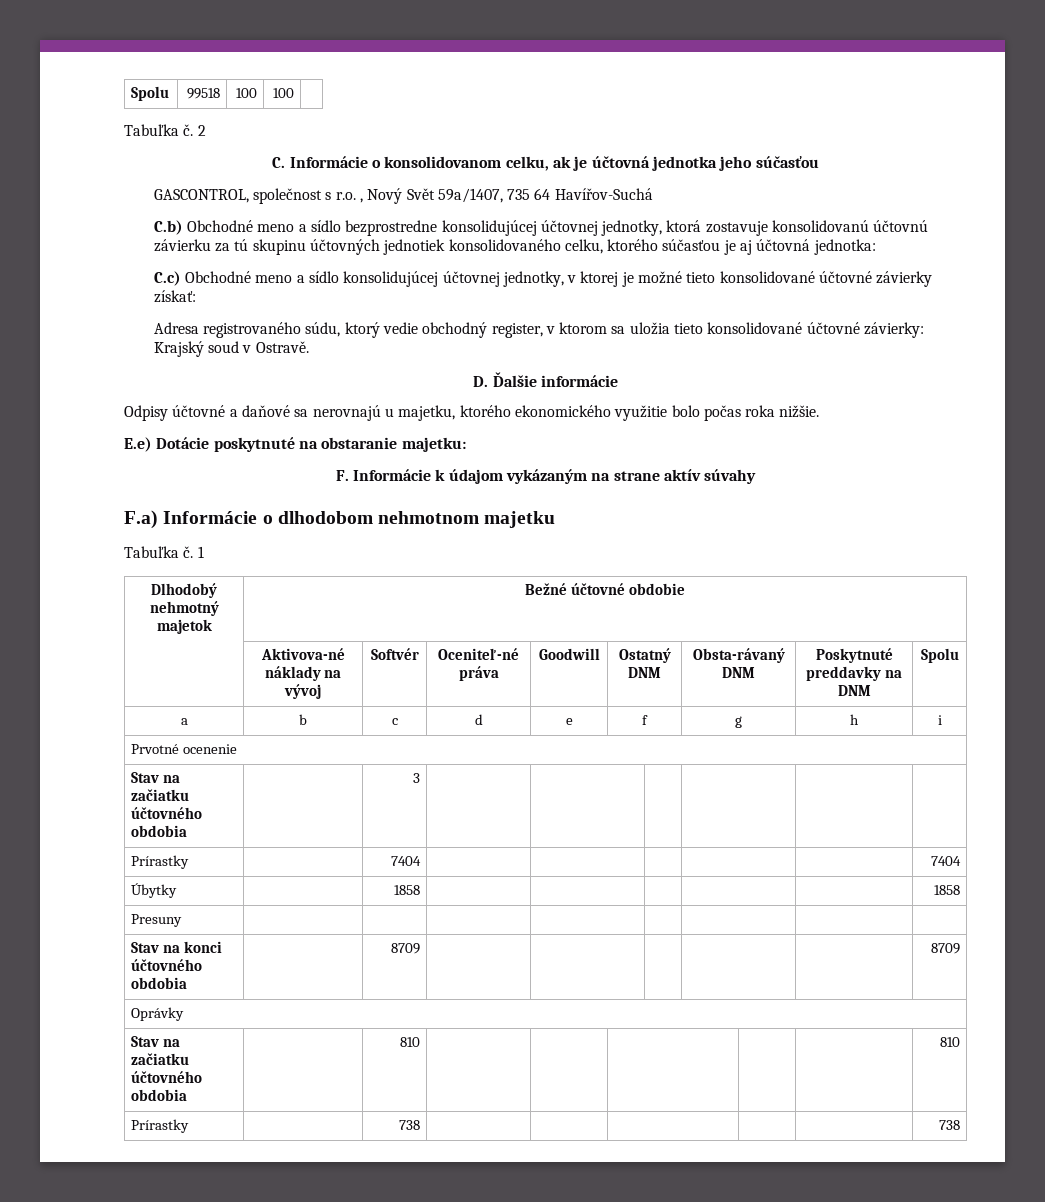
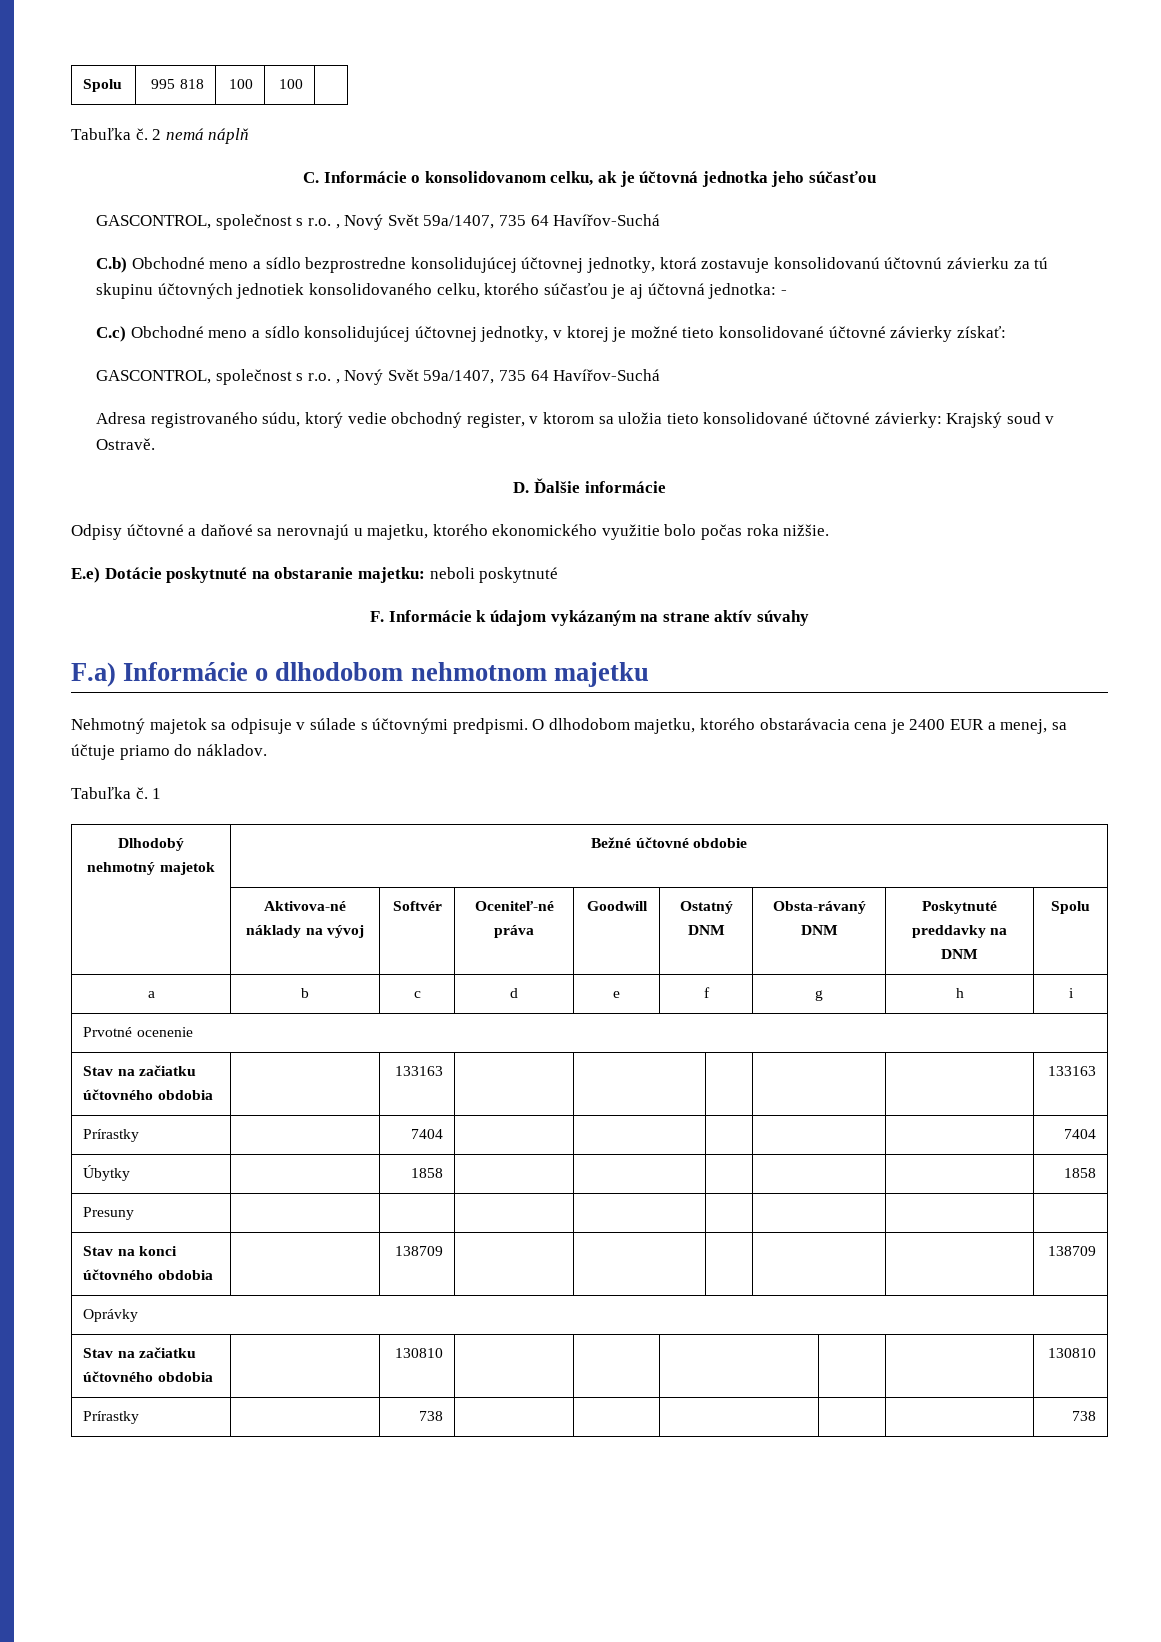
- Spolu | 99518 | 100 | 100 |
+ Spolu | 995 818 | 100 | 100 |
- 2
+ 2 nemá náplň
- C.b) Obchodné meno a sídlo bezprostredne konsolidujúcej účtovnej jednotky, ktorá zostavuje konsolidovanú účtovnú závierku za tú skupinu účtovných jednotiek konsolidovaného celku, ktorého súčasťou je aj účtovná jednotka:
+ C.b) Obchodné meno a sídlo bezprostredne konsolidujúcej účtovnej jednotky, ktorá zostavuje konsolidovanú účtovnú závierku za tú skupinu účtovných jednotiek konsolidovaného celku, ktorého súčasťou je aj účtovná jednotka: -
  C.c) Obchodné meno a sídlo konsolidujúcej účtovnej jednotky, v ktorej je možné tieto konsolidované účtovné závierky získať:
+ GASCONTROL, společnost s r.o. , Nový Svět 59a/1407, 735 64 Havířov-Suchá
- E.e) Dotácie poskytnuté na obstaranie majetku:
+ E.e) Dotácie poskytnuté na obstaranie majetku: neboli poskytnuté
+ Nehmotný majetok sa odpisuje v súlade s účtovnými predpismi. O dlhodobom majetku, ktorého obstarávacia cena je 2400 EUR a menej, sa účtuje priamo do nákladov.
- Stav na začiatku účtovného obdobia | | 3 | | | | | |
+ Stav na začiatku účtovného obdobia | | 133163 | | | | | | 133163
- Stav na konci účtovného obdobia | | 8709 | | | | | | 8709
+ Stav na konci účtovného obdobia | | 138709 | | | | | | 138709
- Stav na začiatku účtovného obdobia | | 810 | | | | | | 810
+ Stav na začiatku účtovného obdobia | | 130810 | | | | | | 130810

